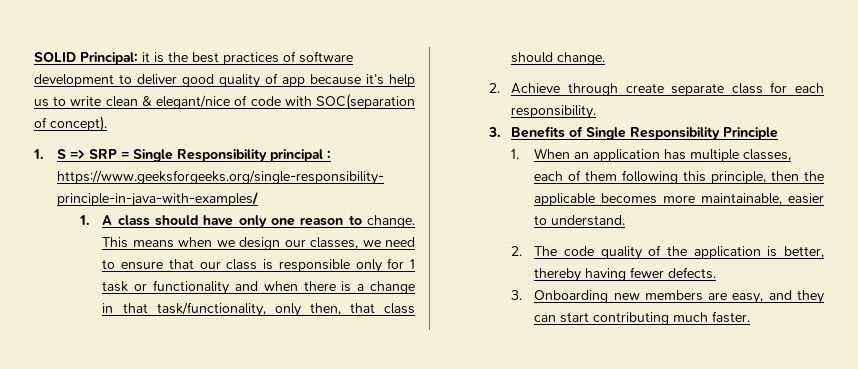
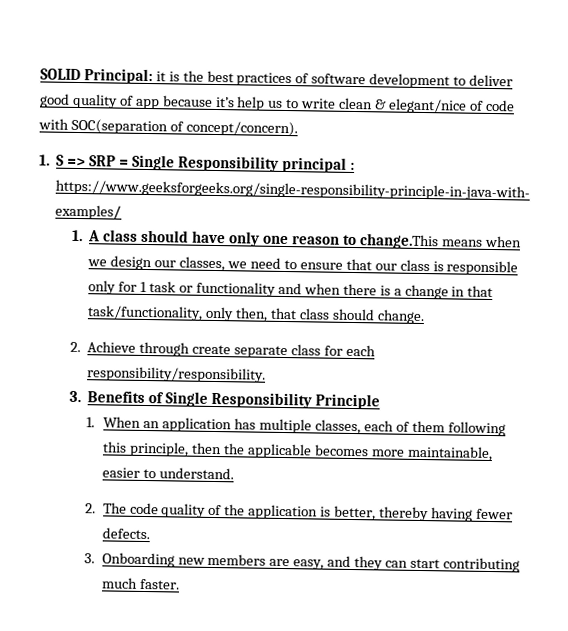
- SOLID Principal: it is the best practices of software development to deliver good quality of app because it’s help us to write clean & elegant/nice of code with SOC(separation of concept).
+ SOLID Principal: it is the best practices of software development to deliver good quality of app because it’s help us to write clean & elegant/nice of code with SOC(separation of concept/concern).
- 1. A class should have only one reason to change. This means when we design our classes, we need to ensure that our class is responsible only for 1 task or functionality and when there is a change in that task/functionality, only then, that class should change.
+ 1. A class should have only one reason to change.This means when we design our classes, we need to ensure that our class is responsible only for 1 task or functionality and when there is a change in that task/functionality, only then, that class should change.
- 2. Achieve through create separate class for each responsibility.
+ 2. Achieve through create separate class for each responsibility/responsibility.

